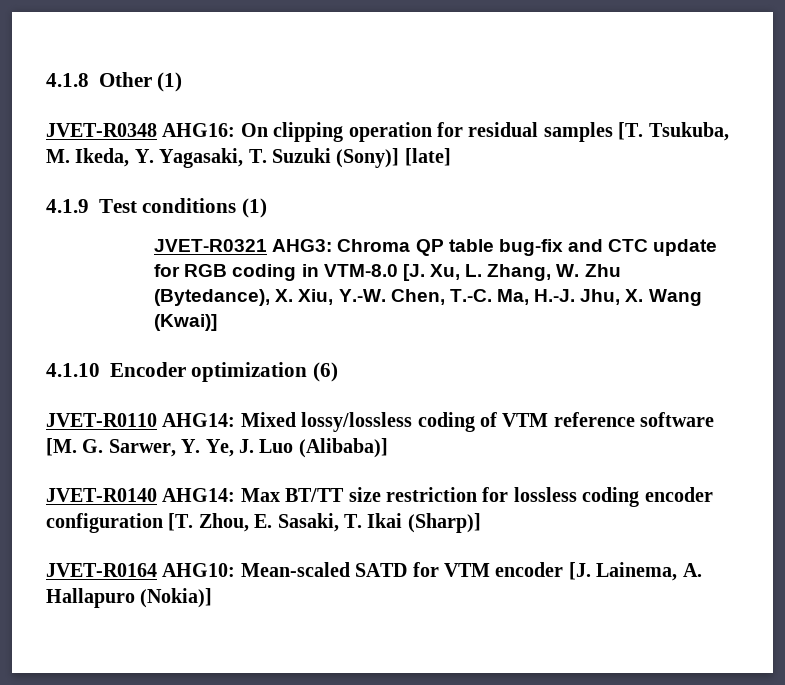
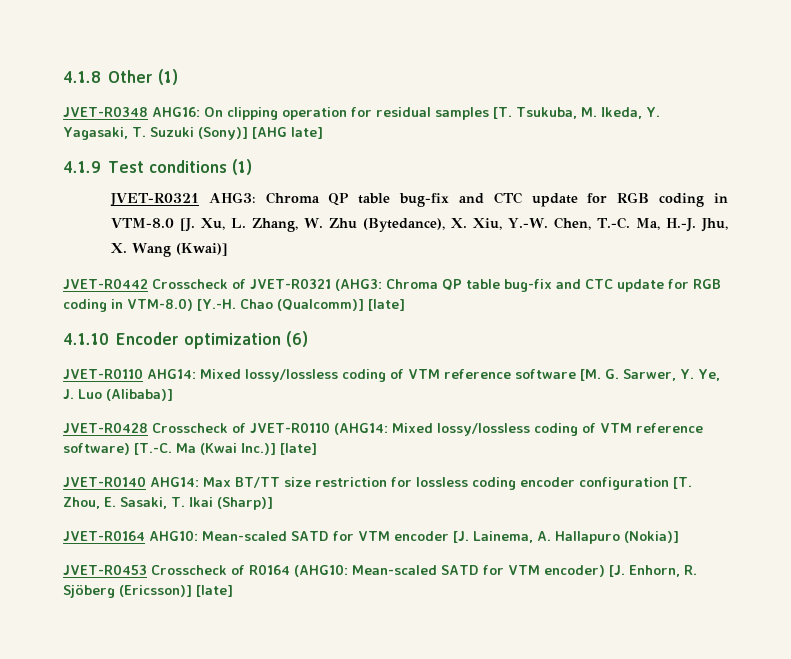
- JVET-R0348 AHG16: On clipping operation for residual samples [T. Tsukuba, M. Ikeda, Y. Yagasaki, T. Suzuki (Sony)] [late]
+ JVET-R0348 AHG16: On clipping operation for residual samples [T. Tsukuba, M. Ikeda, Y. Yagasaki, T. Suzuki (Sony)] [AHG late]
+ JVET-R0442 Crosscheck of JVET-R0321 (AHG3: Chroma QP table bug-fix and CTC update for RGB coding in VTM-8.0) [Y.-H. Chao (Qualcomm)] [late]
+ JVET-R0428 Crosscheck of JVET-R0110 (AHG14: Mixed lossy/lossless coding of VTM reference software) [T.-C. Ma (Kwai Inc.)] [late]
+ JVET-R0453 Crosscheck of R0164 (AHG10: Mean-scaled SATD for VTM encoder) [J. Enhorn, R. Sjöberg (Ericsson)] [late]

